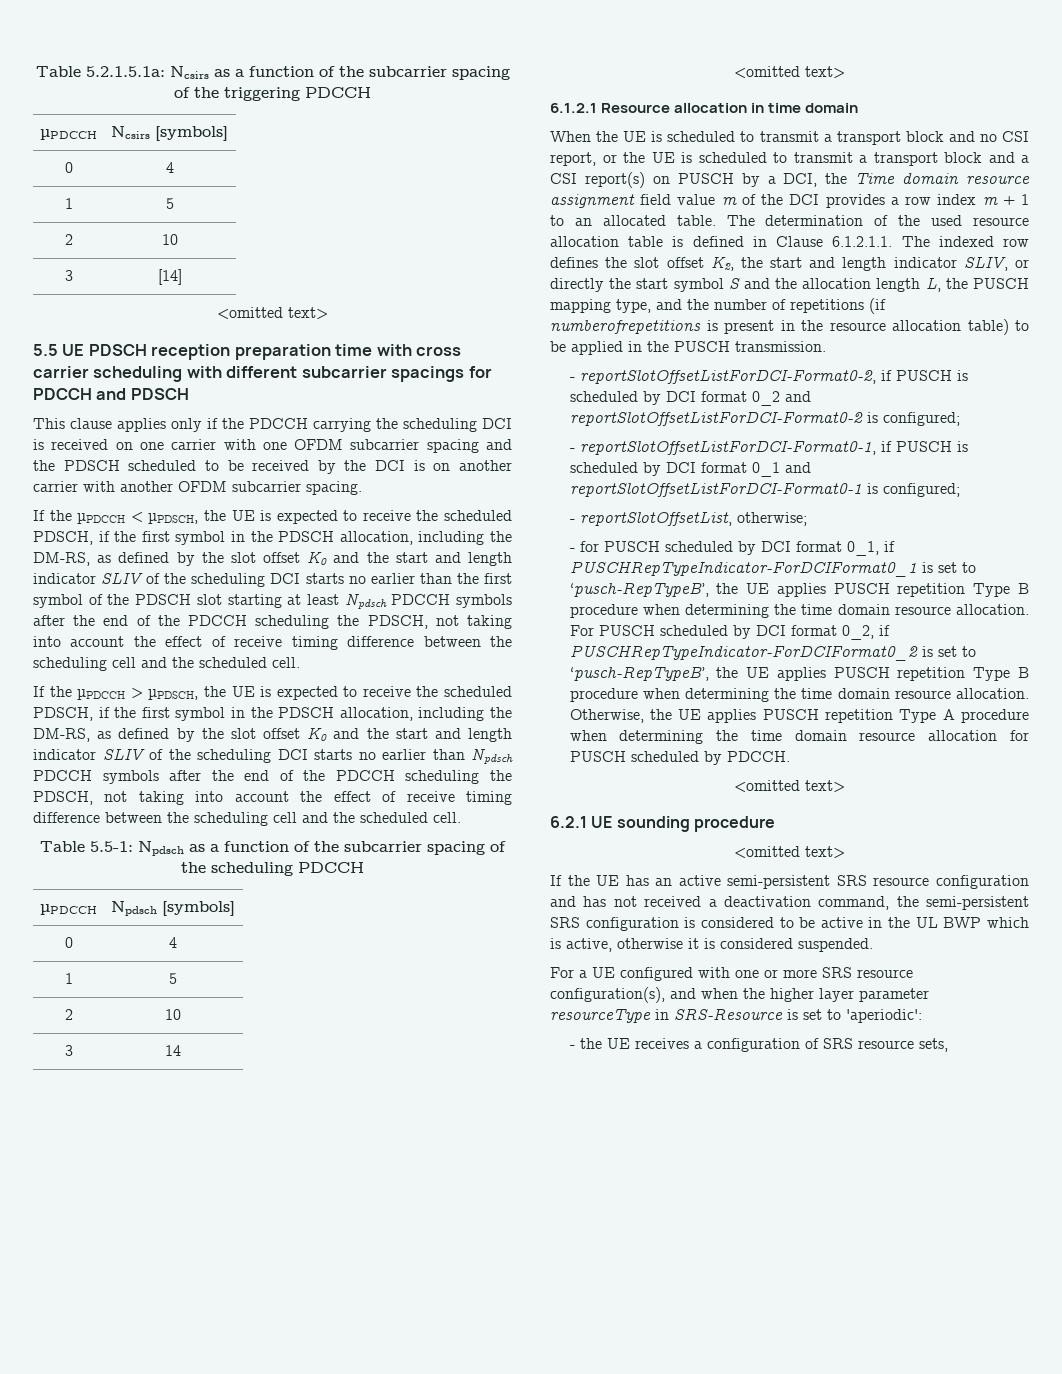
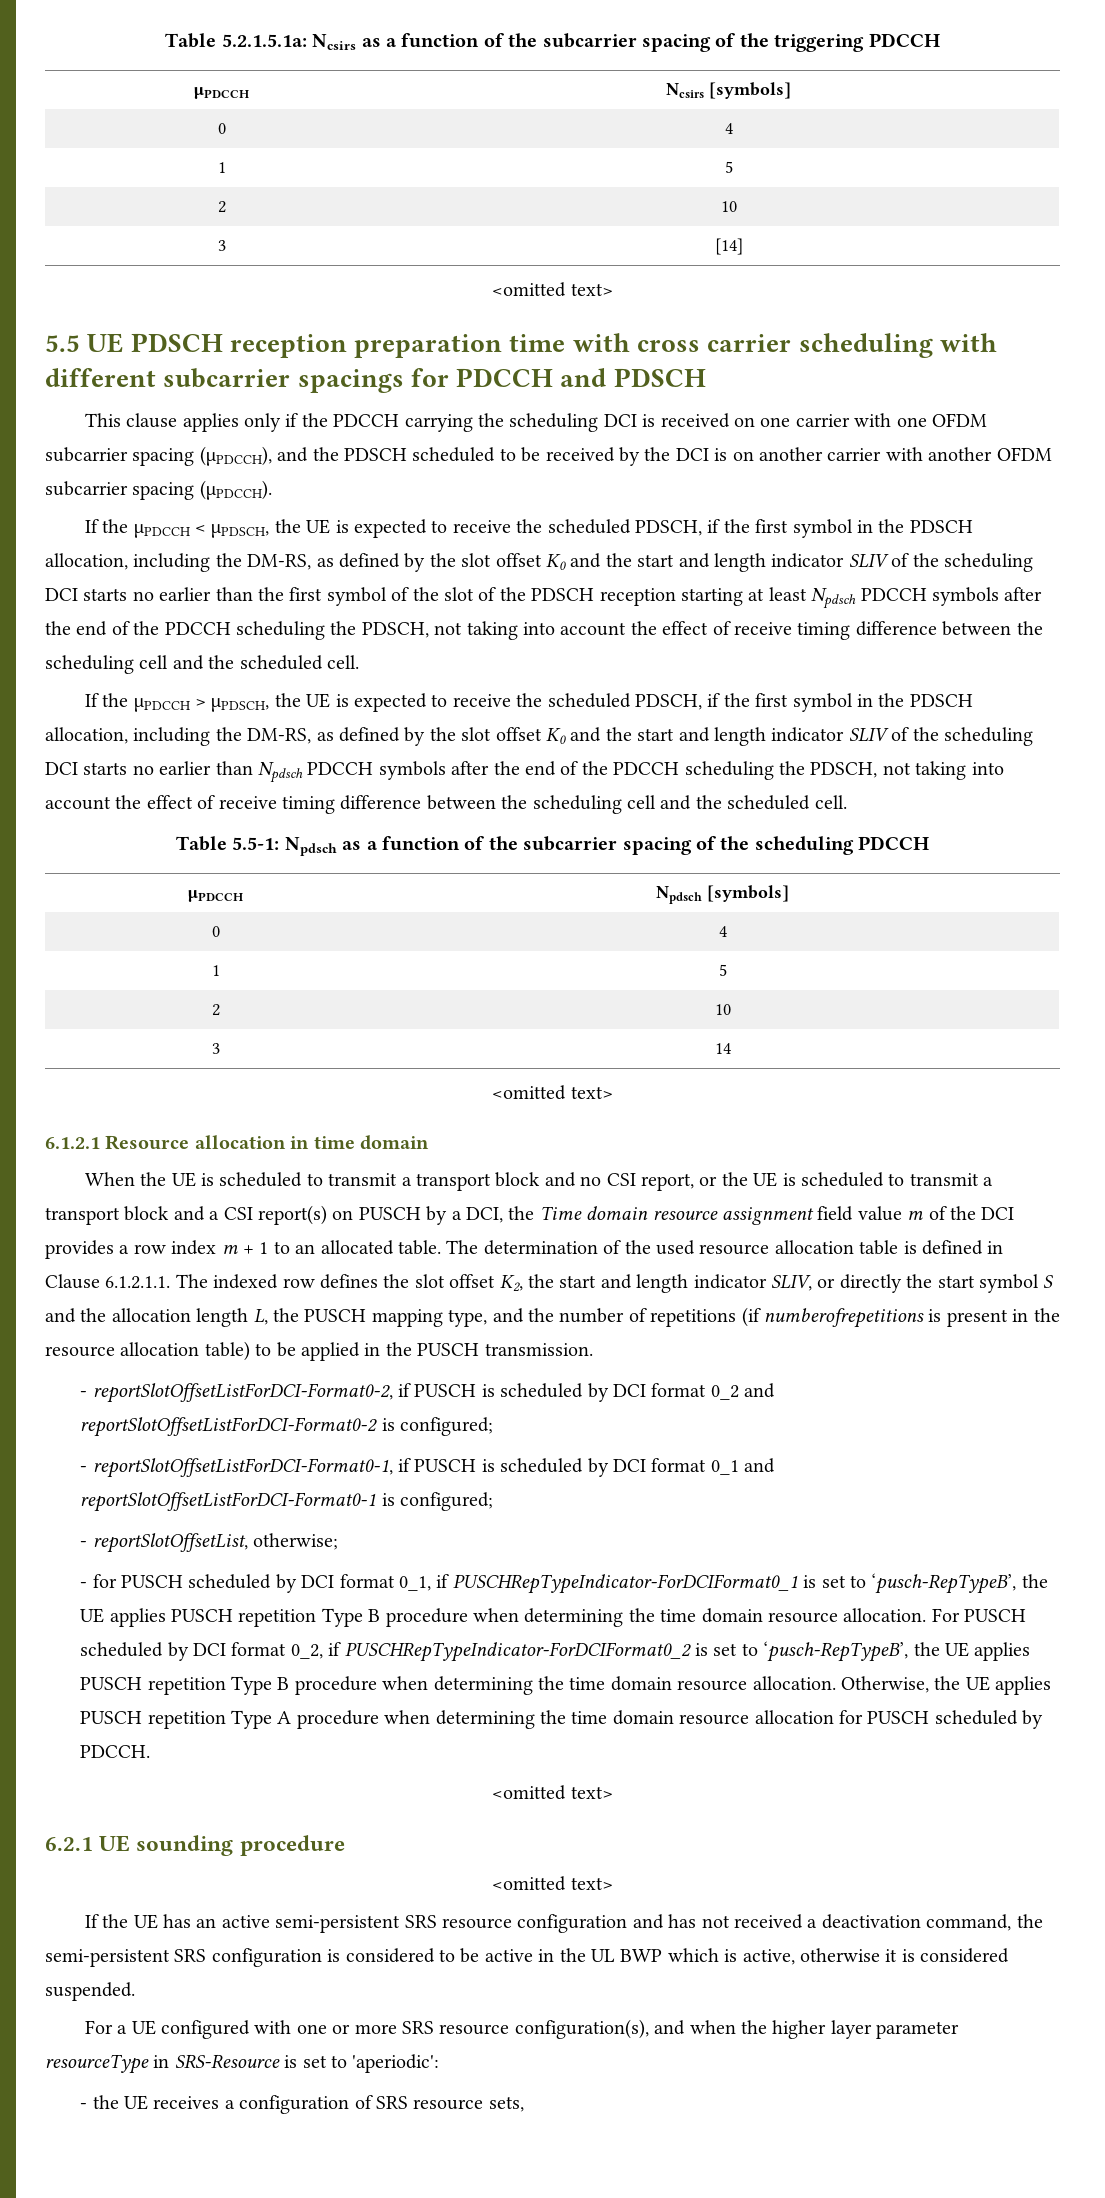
- This clause applies only if the PDCCH carrying the scheduling DCI is received on one carrier with one OFDM subcarrier spacing and the PDSCH scheduled to be received by the DCI is on another carrier with another OFDM subcarrier spacing.
+ This clause applies only if the PDCCH carrying the scheduling DCI is received on one carrier with one OFDM subcarrier spacing (µPDCCH), and the PDSCH scheduled to be received by the DCI is on another carrier with another OFDM subcarrier spacing (µPDCCH).
- If the µPDCCH < µPDSCH, the UE is expected to receive the scheduled PDSCH, if the first symbol in the PDSCH allocation, including the DM-RS, as defined by the slot offset K0 and the start and length indicator SLIV of the scheduling DCI starts no earlier than the first symbol of the PDSCH slot starting at least Npdsch PDCCH symbols after the end of the PDCCH scheduling the PDSCH, not taking into account the effect of receive timing difference between the scheduling cell and the scheduled cell.
+ If the µPDCCH < µPDSCH, the UE is expected to receive the scheduled PDSCH, if the first symbol in the PDSCH allocation, including the DM-RS, as defined by the slot offset K0 and the start and length indicator SLIV of the scheduling DCI starts no earlier than the first symbol of the slot of the PDSCH reception starting at least Npdsch PDCCH symbols after the end of the PDCCH scheduling the PDSCH, not taking into account the effect of receive timing difference between the scheduling cell and the scheduled cell.

